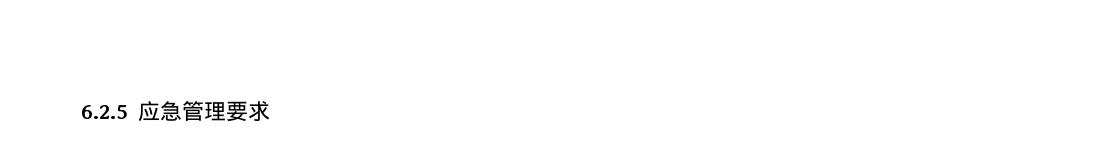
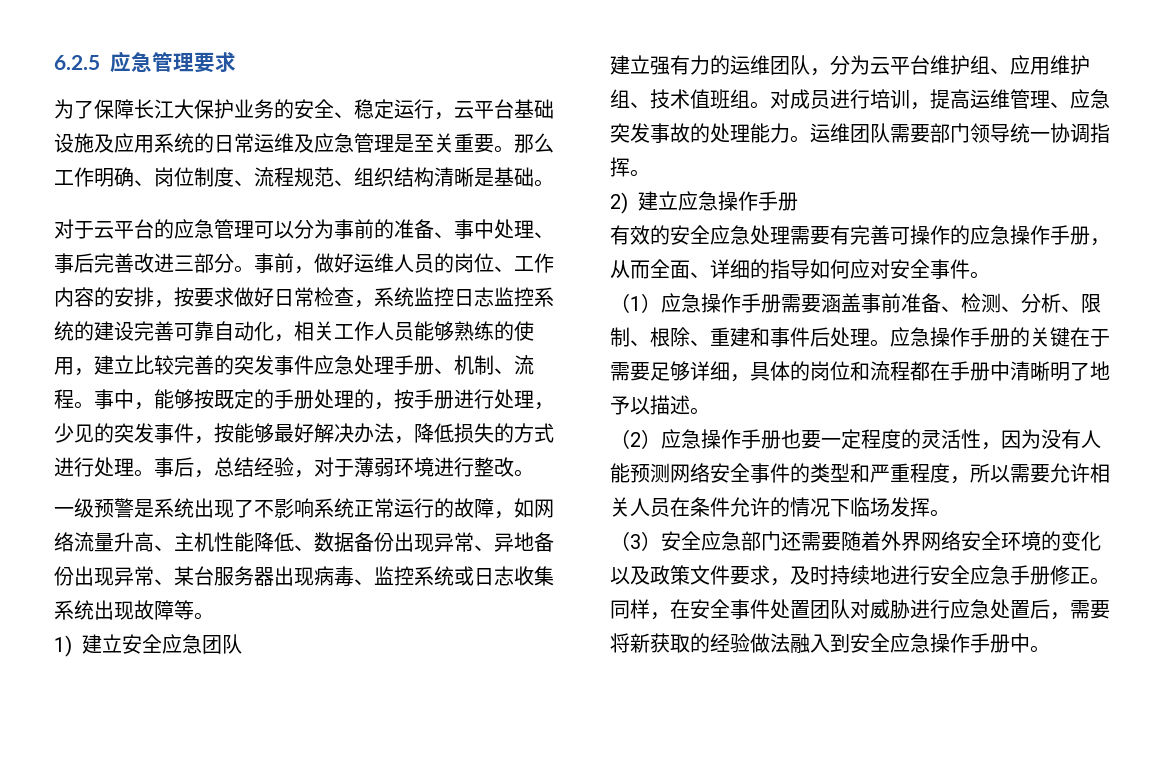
+ 为了保障长江大保护业务的安全、稳定运行，云平台基础设施及应用系统的日常运维及应急管理是至关重要。那么工作明确、岗位制度、流程规范、组织结构清晰是基础。
+ 对于云平台的应急管理可以分为事前的准备、事中处理、事后完善改进三部分。事前，做好运维人员的岗位、工作内容的安排，按要求做好日常检查，系统监控日志监控系统的建设完善可靠自动化，相关工作人员能够熟练的使用，建立比较完善的突发事件应急处理手册、机制、流程。事中，能够按既定的手册处理的，按手册进行处理，少见的突发事件，按能够最好解决办法，降低损失的方式进行处理。事后，总结经验，对于薄弱环境进行整改。
+ 一级预警是系统出现了不影响系统正常运行的故障，如网络流量升高、主机性能降低、数据备份出现异常、异地备份出现异常、某台服务器出现病毒、监控系统或日志收集系统出现故障等。
+ 1)建立安全应急团队
+ 建立强有力的运维团队，分为云平台维护组、应用维护组、技术值班组。对成员进行培训，提高运维管理、应急突发事故的处理能力。运维团队需要部门领导统一协调指挥。
+ 2)建立应急操作手册
+ 有效的安全应急处理需要有完善可操作的应急操作手册，从而全面、详细的指导如何应对安全事件。
+ （1）应急操作手册需要涵盖事前准备、检测、分析、限制、根除、重建和事件后处理。应急操作手册的关键在于需要足够详细，具体的岗位和流程都在手册中清晰明了地予以描述。
+ （2）应急操作手册也要一定程度的灵活性，因为没有人能预测网络安全事件的类型和严重程度，所以需要允许相关人员在条件允许的情况下临场发挥。
+ （3）安全应急部门还需要随着外界网络安全环境的变化以及政策文件要求，及时持续地进行安全应急手册修正。同样，在安全事件处置团队对威胁进行应急处置后，需要将新获取的经验做法融入到安全应急操作手册中。

